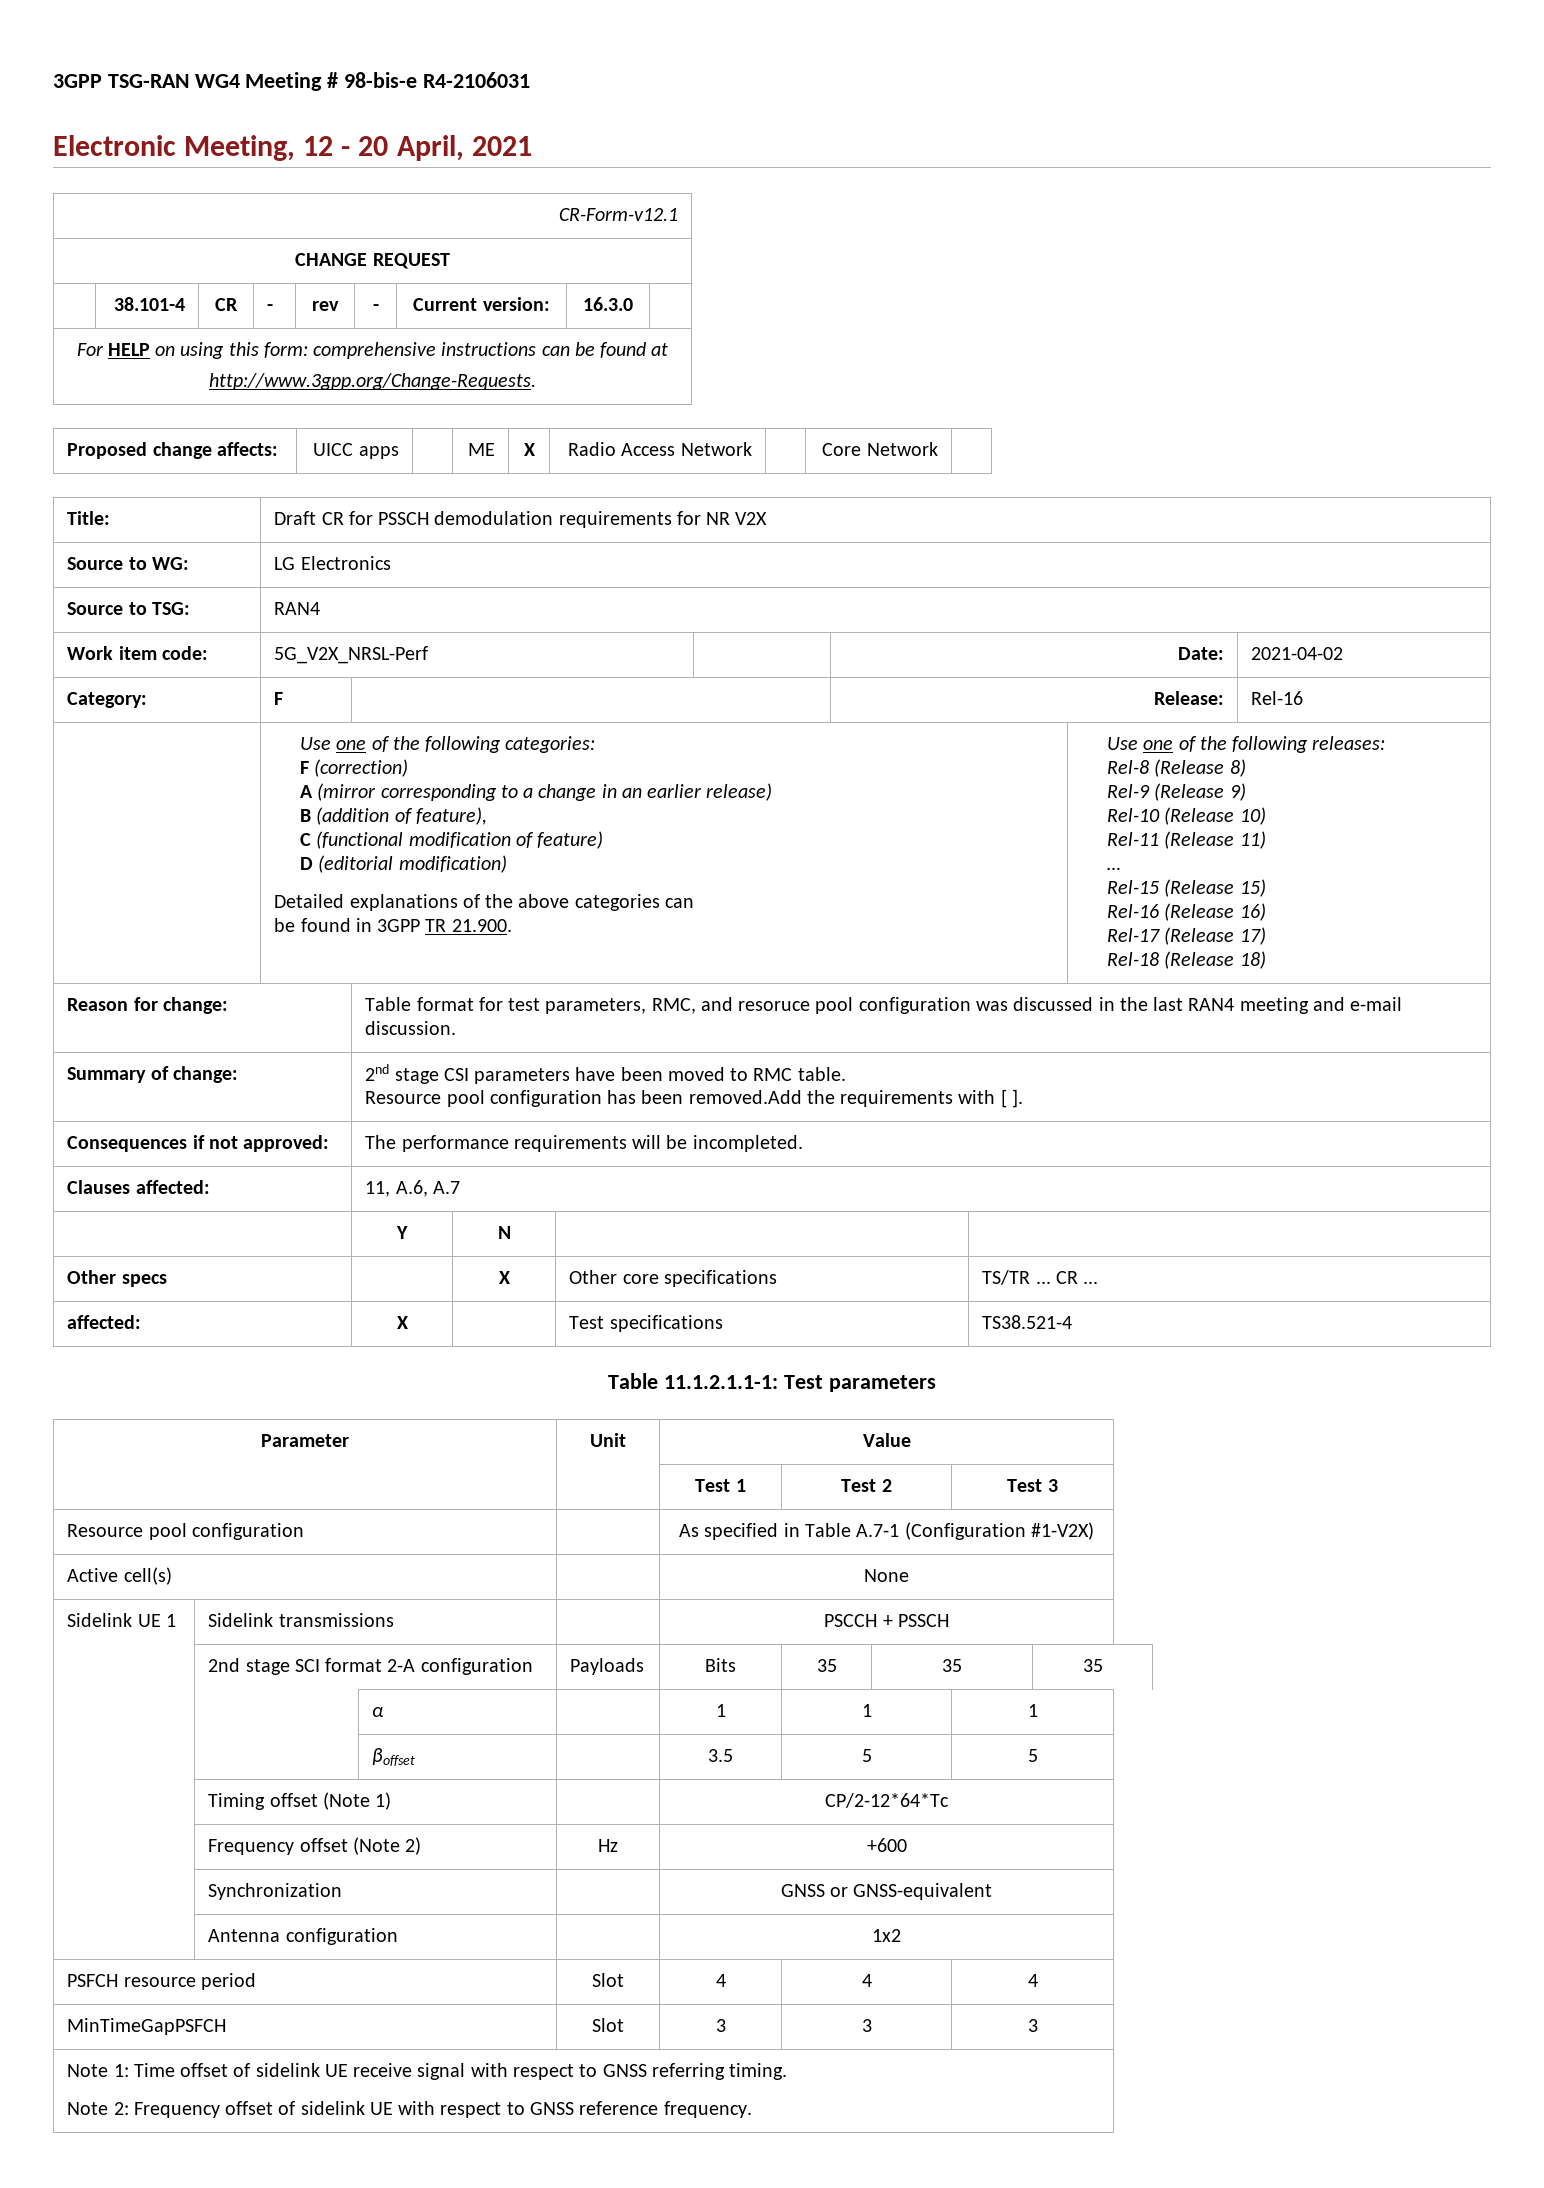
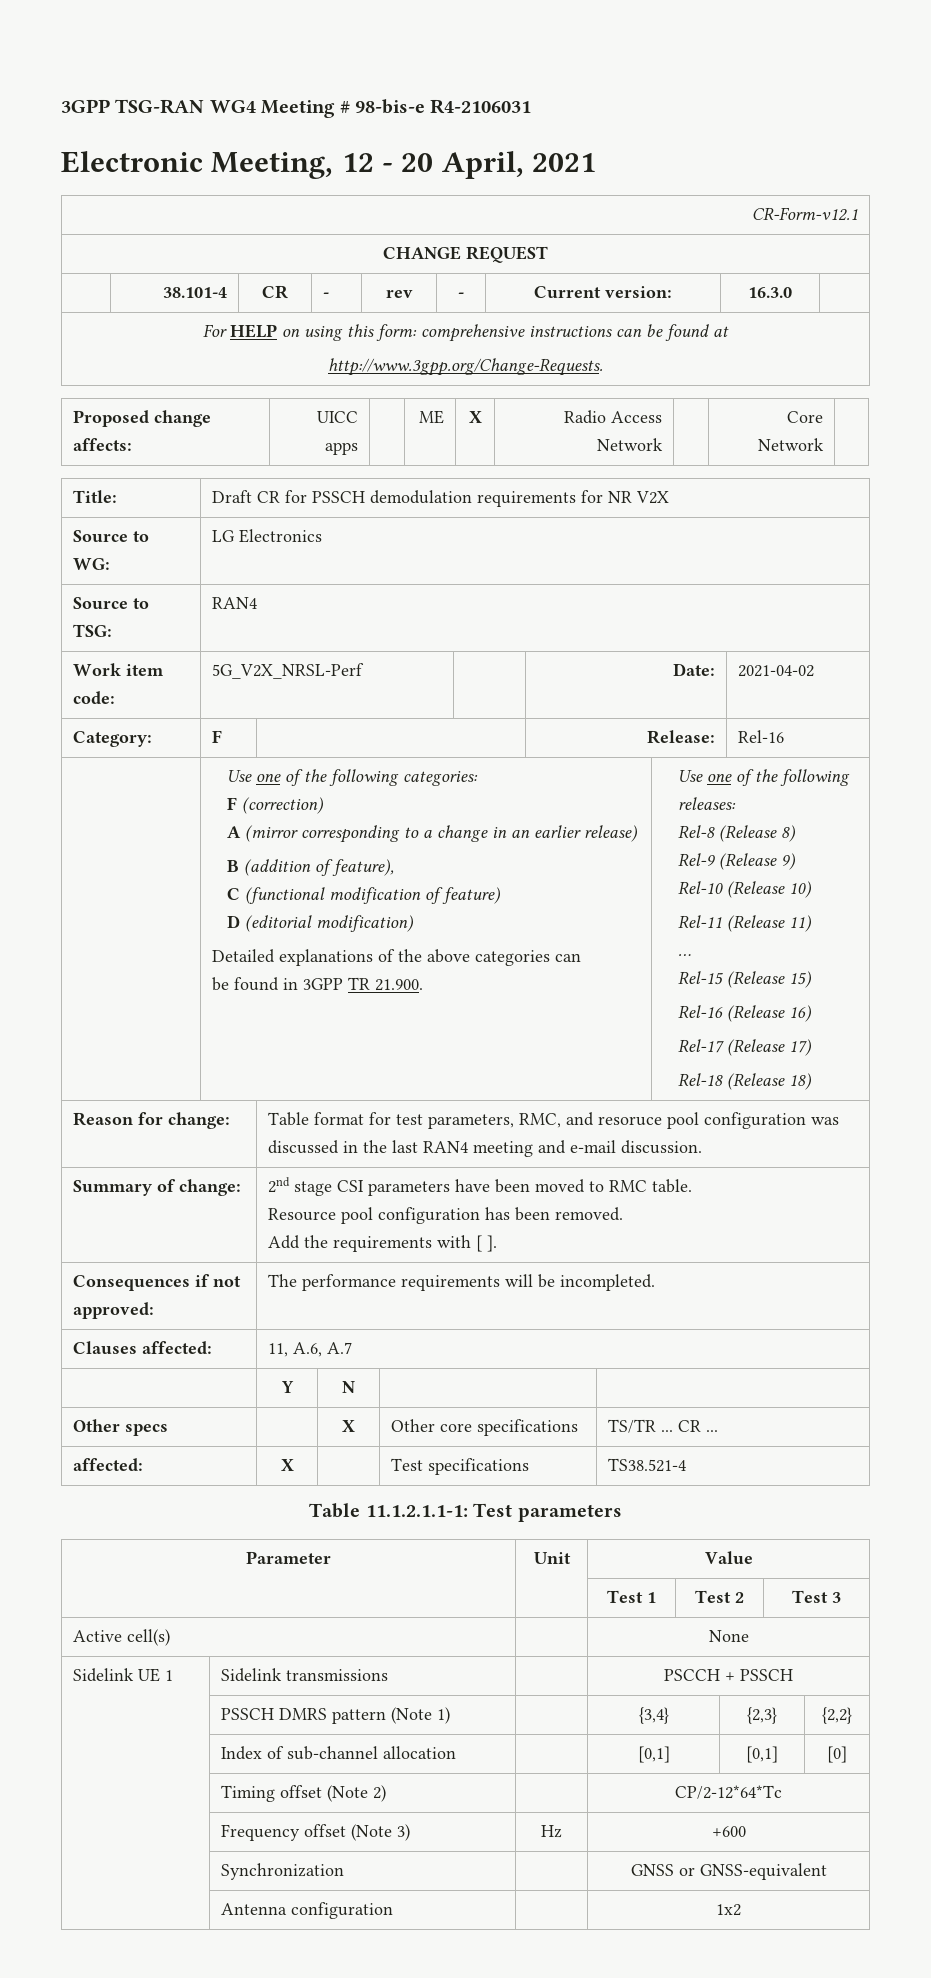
  Summary of change: | 2nd stage CSI parameters have been moved to RMC table.
- Resource pool configuration has been removed.Add the requirements with [ ].
+ Resource pool configuration has been removed.
+ Add the requirements with [ ].
- Resource pool configuration | | As specified in Table A.7-1 (Configuration #1-V2X)
- | 2nd stage SCI format 2-A configuration | Payloads | Bits | 35 | 35 | 35
- | | α | | 1 | 1 | 1
- | | βoffset | | 3.5 | 5 | 5
+ | PSSCH DMRS pattern (Note 1) | | {3,4} | {2,3} | {2,2}
+ | Index of sub-channel allocation | | [0,1] | [0,1] | [0]
- | Timing offset (Note 1) | | CP/2-12*64*Tc
+ | Timing offset (Note 2) | | CP/2-12*64*Tc
- | Frequency offset (Note 2) | Hz | +600
+ | Frequency offset (Note 3) | Hz | +600
- PSFCH resource period | Slot | 4 | 4 | 4
- MinTimeGapPSFCH | Slot | 3 | 3 | 3
- Note 1: Time offset of sidelink UE receive signal with respect to GNSS referring timing.
- Note 2: Frequency offset of sidelink UE with respect to GNSS reference frequency.

